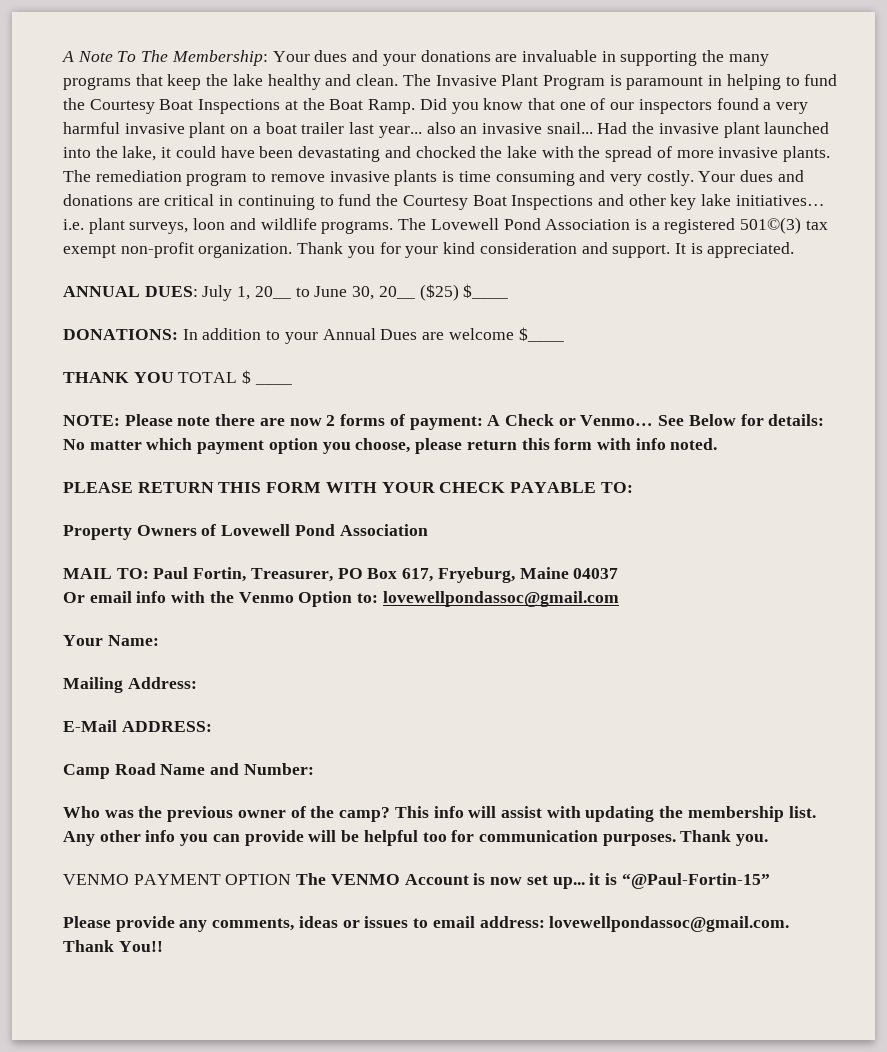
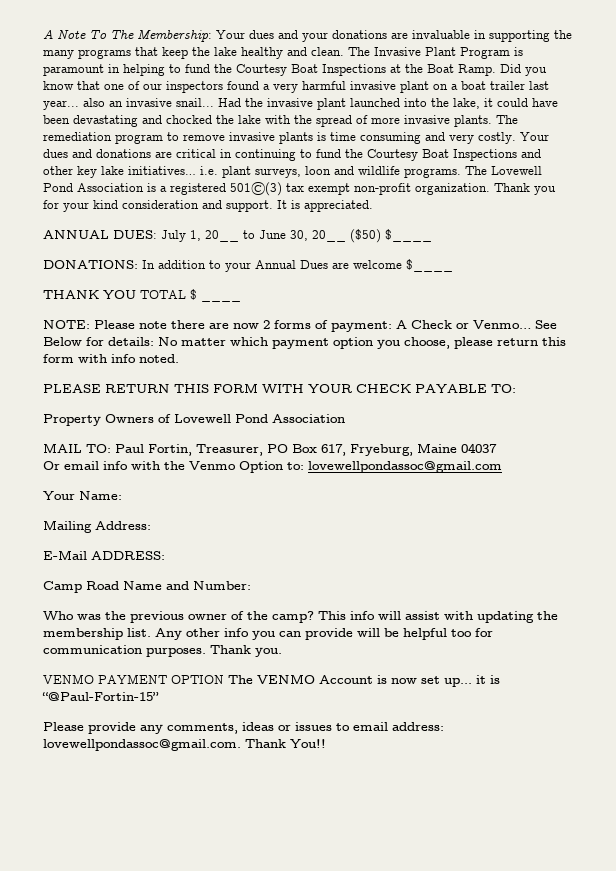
- ANNUAL DUES: July 1, 20__ to June 30, 20__ ($25) $____
+ ANNUAL DUES: July 1, 20__ to June 30, 20__ ($50) $____

